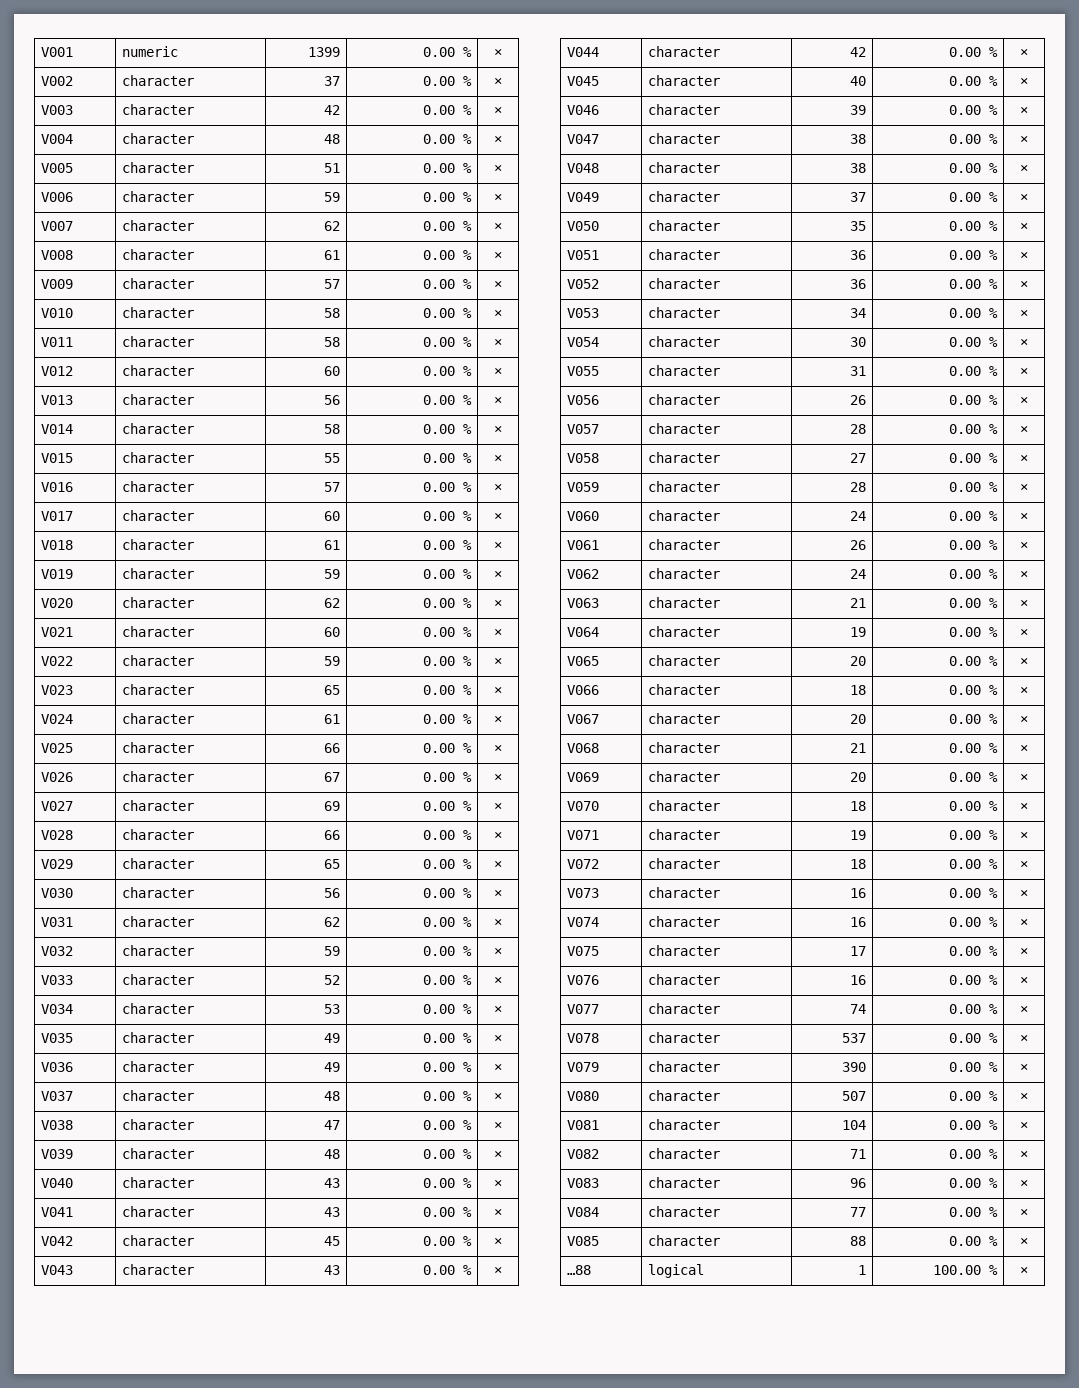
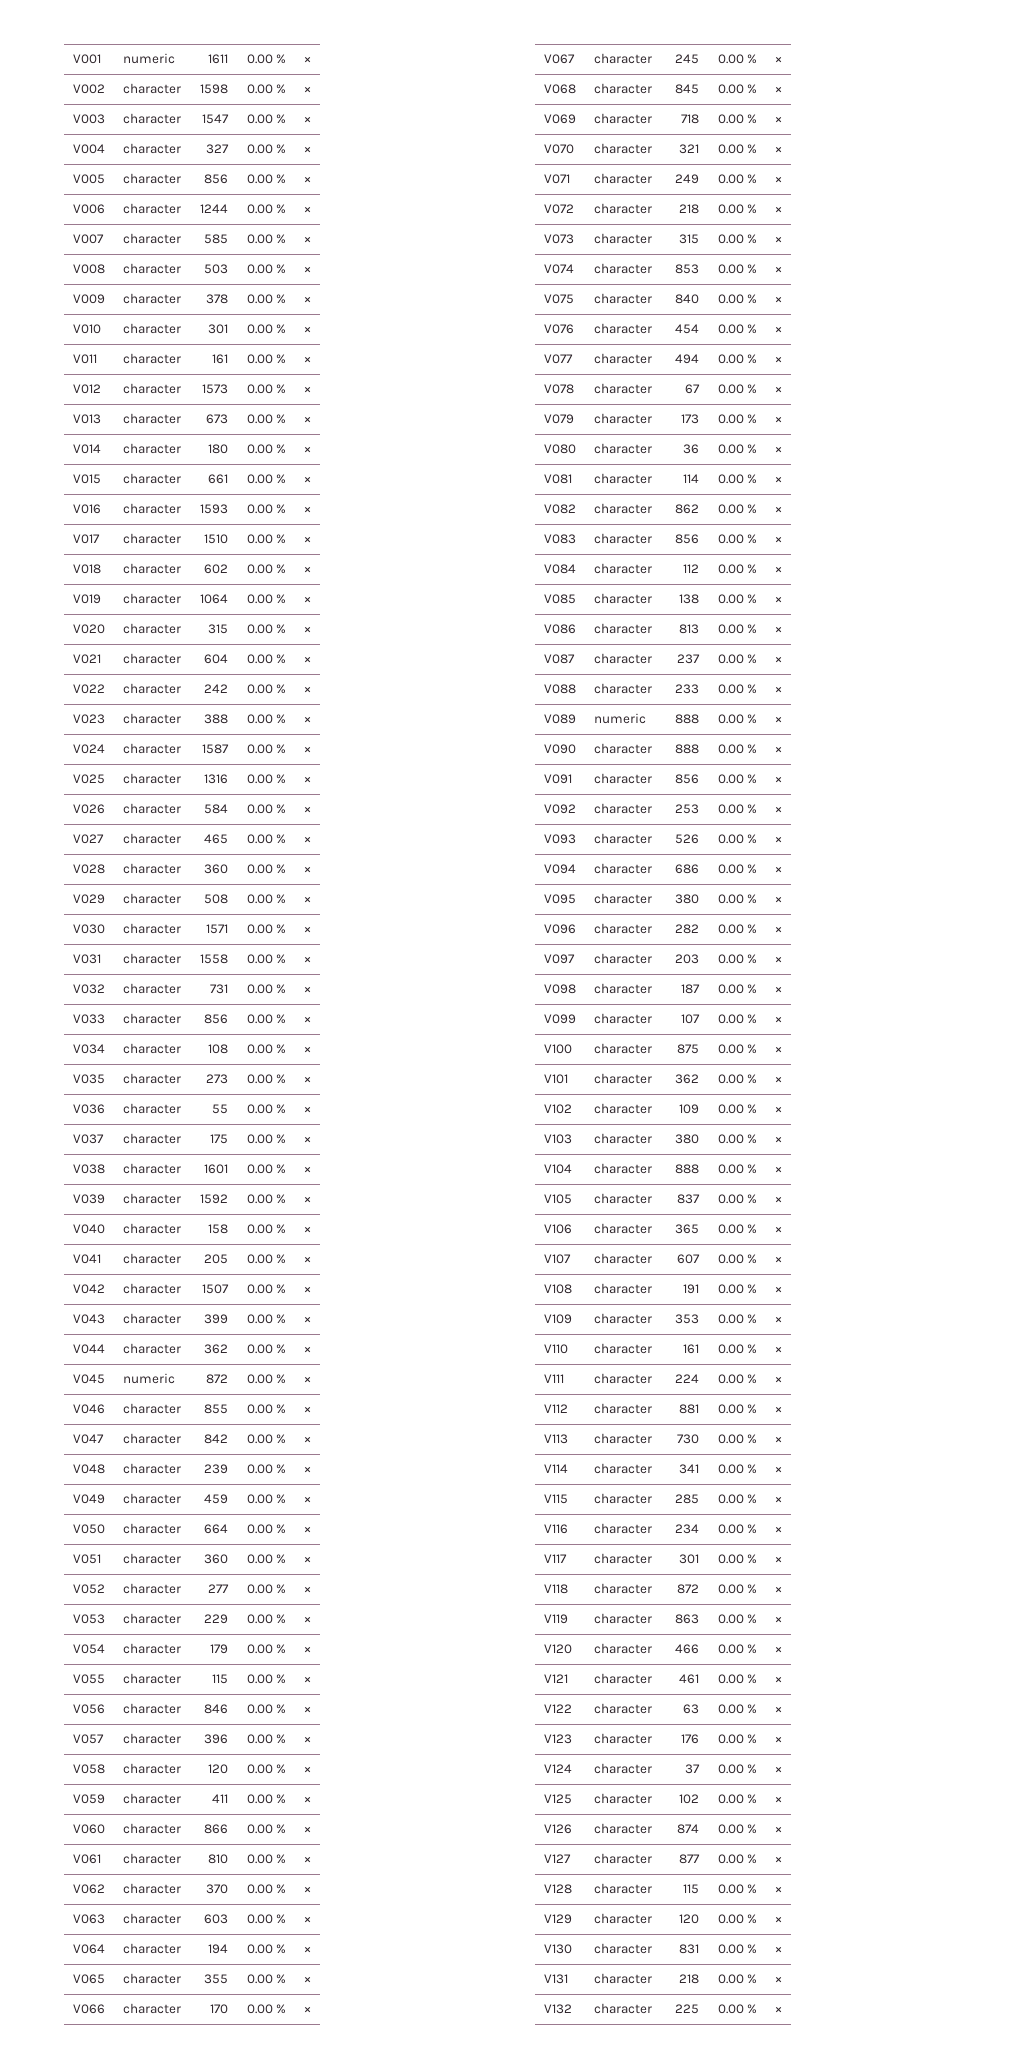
- V001 | numeric | 1399 | 0.00 % | ×
+ V001 | numeric | 1611 | 0.00 % | ×
- V002 | character | 37 | 0.00 % | ×
+ V002 | character | 1598 | 0.00 % | ×
- V003 | character | 42 | 0.00 % | ×
+ V003 | character | 1547 | 0.00 % | ×
- V004 | character | 48 | 0.00 % | ×
+ V004 | character | 327 | 0.00 % | ×
- V005 | character | 51 | 0.00 % | ×
+ V005 | character | 856 | 0.00 % | ×
- V006 | character | 59 | 0.00 % | ×
+ V006 | character | 1244 | 0.00 % | ×
- V007 | character | 62 | 0.00 % | ×
+ V007 | character | 585 | 0.00 % | ×
- V008 | character | 61 | 0.00 % | ×
+ V008 | character | 503 | 0.00 % | ×
- V009 | character | 57 | 0.00 % | ×
+ V009 | character | 378 | 0.00 % | ×
- V010 | character | 58 | 0.00 % | ×
+ V010 | character | 301 | 0.00 % | ×
- V011 | character | 58 | 0.00 % | ×
+ V011 | character | 161 | 0.00 % | ×
- V012 | character | 60 | 0.00 % | ×
+ V012 | character | 1573 | 0.00 % | ×
- V013 | character | 56 | 0.00 % | ×
+ V013 | character | 673 | 0.00 % | ×
- V014 | character | 58 | 0.00 % | ×
+ V014 | character | 180 | 0.00 % | ×
- V015 | character | 55 | 0.00 % | ×
+ V015 | character | 661 | 0.00 % | ×
- V016 | character | 57 | 0.00 % | ×
+ V016 | character | 1593 | 0.00 % | ×
- V017 | character | 60 | 0.00 % | ×
+ V017 | character | 1510 | 0.00 % | ×
- V018 | character | 61 | 0.00 % | ×
+ V018 | character | 602 | 0.00 % | ×
- V019 | character | 59 | 0.00 % | ×
+ V019 | character | 1064 | 0.00 % | ×
- V020 | character | 62 | 0.00 % | ×
+ V020 | character | 315 | 0.00 % | ×
- V021 | character | 60 | 0.00 % | ×
+ V021 | character | 604 | 0.00 % | ×
- V022 | character | 59 | 0.00 % | ×
+ V022 | character | 242 | 0.00 % | ×
- V023 | character | 65 | 0.00 % | ×
+ V023 | character | 388 | 0.00 % | ×
- V024 | character | 61 | 0.00 % | ×
+ V024 | character | 1587 | 0.00 % | ×
- V025 | character | 66 | 0.00 % | ×
+ V025 | character | 1316 | 0.00 % | ×
- V026 | character | 67 | 0.00 % | ×
+ V026 | character | 584 | 0.00 % | ×
- V027 | character | 69 | 0.00 % | ×
+ V027 | character | 465 | 0.00 % | ×
- V028 | character | 66 | 0.00 % | ×
+ V028 | character | 360 | 0.00 % | ×
- V029 | character | 65 | 0.00 % | ×
+ V029 | character | 508 | 0.00 % | ×
- V030 | character | 56 | 0.00 % | ×
+ V030 | character | 1571 | 0.00 % | ×
- V031 | character | 62 | 0.00 % | ×
+ V031 | character | 1558 | 0.00 % | ×
- V032 | character | 59 | 0.00 % | ×
+ V032 | character | 731 | 0.00 % | ×
- V033 | character | 52 | 0.00 % | ×
+ V033 | character | 856 | 0.00 % | ×
- V034 | character | 53 | 0.00 % | ×
+ V034 | character | 108 | 0.00 % | ×
- V035 | character | 49 | 0.00 % | ×
+ V035 | character | 273 | 0.00 % | ×
- V036 | character | 49 | 0.00 % | ×
+ V036 | character | 55 | 0.00 % | ×
- V037 | character | 48 | 0.00 % | ×
+ V037 | character | 175 | 0.00 % | ×
- V038 | character | 47 | 0.00 % | ×
+ V038 | character | 1601 | 0.00 % | ×
- V039 | character | 48 | 0.00 % | ×
+ V039 | character | 1592 | 0.00 % | ×
- V040 | character | 43 | 0.00 % | ×
+ V040 | character | 158 | 0.00 % | ×
- V041 | character | 43 | 0.00 % | ×
+ V041 | character | 205 | 0.00 % | ×
- V042 | character | 45 | 0.00 % | ×
+ V042 | character | 1507 | 0.00 % | ×
- V043 | character | 43 | 0.00 % | ×
+ V043 | character | 399 | 0.00 % | ×
- V044 | character | 42 | 0.00 % | ×
+ V044 | character | 362 | 0.00 % | ×
- V045 | character | 40 | 0.00 % | ×
+ V045 | numeric | 872 | 0.00 % | ×
- V046 | character | 39 | 0.00 % | ×
+ V046 | character | 855 | 0.00 % | ×
- V047 | character | 38 | 0.00 % | ×
+ V047 | character | 842 | 0.00 % | ×
- V048 | character | 38 | 0.00 % | ×
+ V048 | character | 239 | 0.00 % | ×
- V049 | character | 37 | 0.00 % | ×
+ V049 | character | 459 | 0.00 % | ×
- V050 | character | 35 | 0.00 % | ×
+ V050 | character | 664 | 0.00 % | ×
- V051 | character | 36 | 0.00 % | ×
+ V051 | character | 360 | 0.00 % | ×
- V052 | character | 36 | 0.00 % | ×
+ V052 | character | 277 | 0.00 % | ×
- V053 | character | 34 | 0.00 % | ×
+ V053 | character | 229 | 0.00 % | ×
- V054 | character | 30 | 0.00 % | ×
+ V054 | character | 179 | 0.00 % | ×
- V055 | character | 31 | 0.00 % | ×
+ V055 | character | 115 | 0.00 % | ×
- V056 | character | 26 | 0.00 % | ×
+ V056 | character | 846 | 0.00 % | ×
- V057 | character | 28 | 0.00 % | ×
+ V057 | character | 396 | 0.00 % | ×
- V058 | character | 27 | 0.00 % | ×
+ V058 | character | 120 | 0.00 % | ×
- V059 | character | 28 | 0.00 % | ×
+ V059 | character | 411 | 0.00 % | ×
- V060 | character | 24 | 0.00 % | ×
+ V060 | character | 866 | 0.00 % | ×
- V061 | character | 26 | 0.00 % | ×
+ V061 | character | 810 | 0.00 % | ×
- V062 | character | 24 | 0.00 % | ×
+ V062 | character | 370 | 0.00 % | ×
- V063 | character | 21 | 0.00 % | ×
+ V063 | character | 603 | 0.00 % | ×
- V064 | character | 19 | 0.00 % | ×
+ V064 | character | 194 | 0.00 % | ×
- V065 | character | 20 | 0.00 % | ×
+ V065 | character | 355 | 0.00 % | ×
- V066 | character | 18 | 0.00 % | ×
+ V066 | character | 170 | 0.00 % | ×
- V067 | character | 20 | 0.00 % | ×
+ V067 | character | 245 | 0.00 % | ×
- V068 | character | 21 | 0.00 % | ×
+ V068 | character | 845 | 0.00 % | ×
- V069 | character | 20 | 0.00 % | ×
+ V069 | character | 718 | 0.00 % | ×
- V070 | character | 18 | 0.00 % | ×
+ V070 | character | 321 | 0.00 % | ×
- V071 | character | 19 | 0.00 % | ×
+ V071 | character | 249 | 0.00 % | ×
- V072 | character | 18 | 0.00 % | ×
+ V072 | character | 218 | 0.00 % | ×
- V073 | character | 16 | 0.00 % | ×
+ V073 | character | 315 | 0.00 % | ×
- V074 | character | 16 | 0.00 % | ×
+ V074 | character | 853 | 0.00 % | ×
- V075 | character | 17 | 0.00 % | ×
+ V075 | character | 840 | 0.00 % | ×
- V076 | character | 16 | 0.00 % | ×
+ V076 | character | 454 | 0.00 % | ×
- V077 | character | 74 | 0.00 % | ×
+ V077 | character | 494 | 0.00 % | ×
- V078 | character | 537 | 0.00 % | ×
+ V078 | character | 67 | 0.00 % | ×
- V079 | character | 390 | 0.00 % | ×
+ V079 | character | 173 | 0.00 % | ×
- V080 | character | 507 | 0.00 % | ×
+ V080 | character | 36 | 0.00 % | ×
- V081 | character | 104 | 0.00 % | ×
+ V081 | character | 114 | 0.00 % | ×
- V082 | character | 71 | 0.00 % | ×
+ V082 | character | 862 | 0.00 % | ×
- V083 | character | 96 | 0.00 % | ×
+ V083 | character | 856 | 0.00 % | ×
- V084 | character | 77 | 0.00 % | ×
+ V084 | character | 112 | 0.00 % | ×
- V085 | character | 88 | 0.00 % | ×
- …88 | logical | 1 | 100.00 % | ×
+ V085 | character | 138 | 0.00 % | ×
+ V086 | character | 813 | 0.00 % | ×
+ V087 | character | 237 | 0.00 % | ×
+ V088 | character | 233 | 0.00 % | ×
+ V089 | numeric | 888 | 0.00 % | ×
+ V090 | character | 888 | 0.00 % | ×
+ V091 | character | 856 | 0.00 % | ×
+ V092 | character | 253 | 0.00 % | ×
+ V093 | character | 526 | 0.00 % | ×
+ V094 | character | 686 | 0.00 % | ×
+ V095 | character | 380 | 0.00 % | ×
+ V096 | character | 282 | 0.00 % | ×
+ V097 | character | 203 | 0.00 % | ×
+ V098 | character | 187 | 0.00 % | ×
+ V099 | character | 107 | 0.00 % | ×
+ V100 | character | 875 | 0.00 % | ×
+ V101 | character | 362 | 0.00 % | ×
+ V102 | character | 109 | 0.00 % | ×
+ V103 | character | 380 | 0.00 % | ×
+ V104 | character | 888 | 0.00 % | ×
+ V105 | character | 837 | 0.00 % | ×
+ V106 | character | 365 | 0.00 % | ×
+ V107 | character | 607 | 0.00 % | ×
+ V108 | character | 191 | 0.00 % | ×
+ V109 | character | 353 | 0.00 % | ×
+ V110 | character | 161 | 0.00 % | ×
+ V111 | character | 224 | 0.00 % | ×
+ V112 | character | 881 | 0.00 % | ×
+ V113 | character | 730 | 0.00 % | ×
+ V114 | character | 341 | 0.00 % | ×
+ V115 | character | 285 | 0.00 % | ×
+ V116 | character | 234 | 0.00 % | ×
+ V117 | character | 301 | 0.00 % | ×
+ V118 | character | 872 | 0.00 % | ×
+ V119 | character | 863 | 0.00 % | ×
+ V120 | character | 466 | 0.00 % | ×
+ V121 | character | 461 | 0.00 % | ×
+ V122 | character | 63 | 0.00 % | ×
+ V123 | character | 176 | 0.00 % | ×
+ V124 | character | 37 | 0.00 % | ×
+ V125 | character | 102 | 0.00 % | ×
+ V126 | character | 874 | 0.00 % | ×
+ V127 | character | 877 | 0.00 % | ×
+ V128 | character | 115 | 0.00 % | ×
+ V129 | character | 120 | 0.00 % | ×
+ V130 | character | 831 | 0.00 % | ×
+ V131 | character | 218 | 0.00 % | ×
+ V132 | character | 225 | 0.00 % | ×

